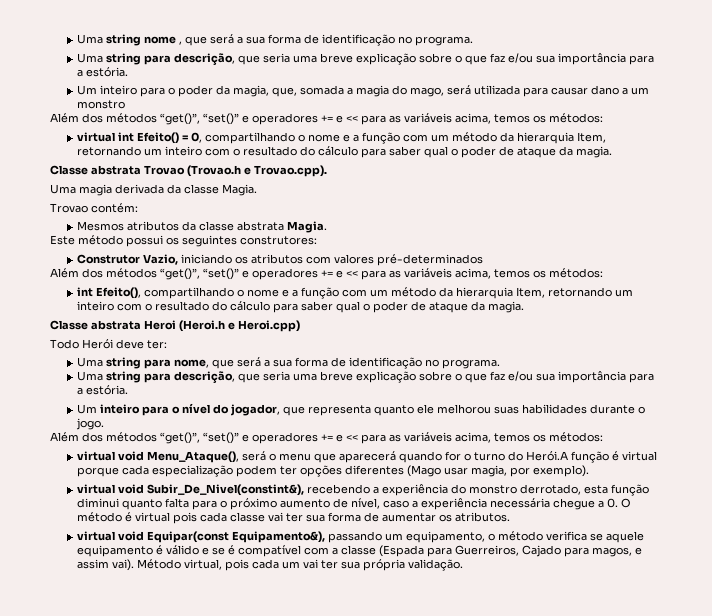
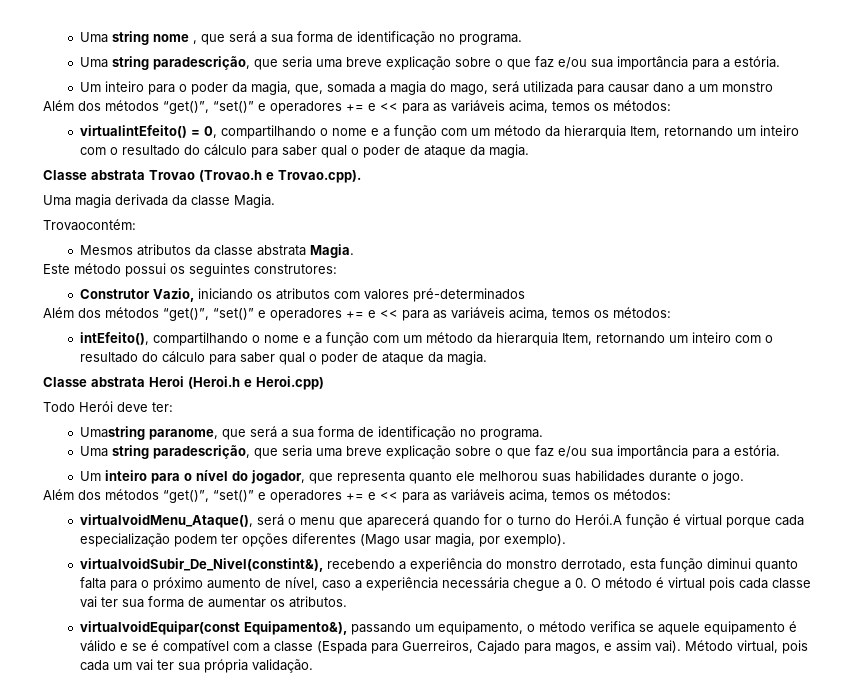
  Uma string nome , que será a sua forma de identificação no programa.
- Uma string para descrição, que seria uma breve explicação sobre o que faz e/ou sua importância para a estória.
+ Uma string paradescrição, que seria uma breve explicação sobre o que faz e/ou sua importância para a estória.
- virtual int Efeito() = 0, compartilhando o nome e a função com um método da hierarquia Item, retornando um inteiro com o resultado do cálculo para saber qual o poder de ataque da magia.
+ virtualintEfeito() = 0, compartilhando o nome e a função com um método da hierarquia Item, retornando um inteiro com o resultado do cálculo para saber qual o poder de ataque da magia.
- Trovao contém:
+ Trovaocontém:
- int Efeito(), compartilhando o nome e a função com um método da hierarquia Item, retornando um inteiro com o resultado do cálculo para saber qual o poder de ataque da magia.
+ intEfeito(), compartilhando o nome e a função com um método da hierarquia Item, retornando um inteiro com o resultado do cálculo para saber qual o poder de ataque da magia.
- Uma string para nome, que será a sua forma de identificação no programa.
- Uma string para descrição, que seria uma breve explicação sobre o que faz e/ou sua importância para a estória.
+ Umastring paranome, que será a sua forma de identificação no programa.
+ Uma string paradescrição, que seria uma breve explicação sobre o que faz e/ou sua importância para a estória.
- virtual void Menu_Ataque(), será o menu que aparecerá quando for o turno do Herói.A função é virtual porque cada especialização podem ter opções diferentes (Mago usar magia, por exemplo).
+ virtualvoidMenu_Ataque(), será o menu que aparecerá quando for o turno do Herói.A função é virtual porque cada especialização podem ter opções diferentes (Mago usar magia, por exemplo).
- virtual void Subir_De_Nivel(constint&), recebendo a experiência do monstro derrotado, esta função diminui quanto falta para o próximo aumento de nível, caso a experiência necessária chegue a 0. O método é virtual pois cada classe vai ter sua forma de aumentar os atributos.
+ virtualvoidSubir_De_Nivel(constint&), recebendo a experiência do monstro derrotado, esta função diminui quanto falta para o próximo aumento de nível, caso a experiência necessária chegue a 0. O método é virtual pois cada classe vai ter sua forma de aumentar os atributos.
- virtual void Equipar(const Equipamento&), passando um equipamento, o método verifica se aquele equipamento é válido e se é compatível com a classe (Espada para Guerreiros, Cajado para magos, e assim vai).
+ virtualvoidEquipar(const Equipamento&), passando um equipamento, o método verifica se aquele equipamento é válido e se é compatível com a classe (Espada para Guerreiros, Cajado para magos, e assim vai).

